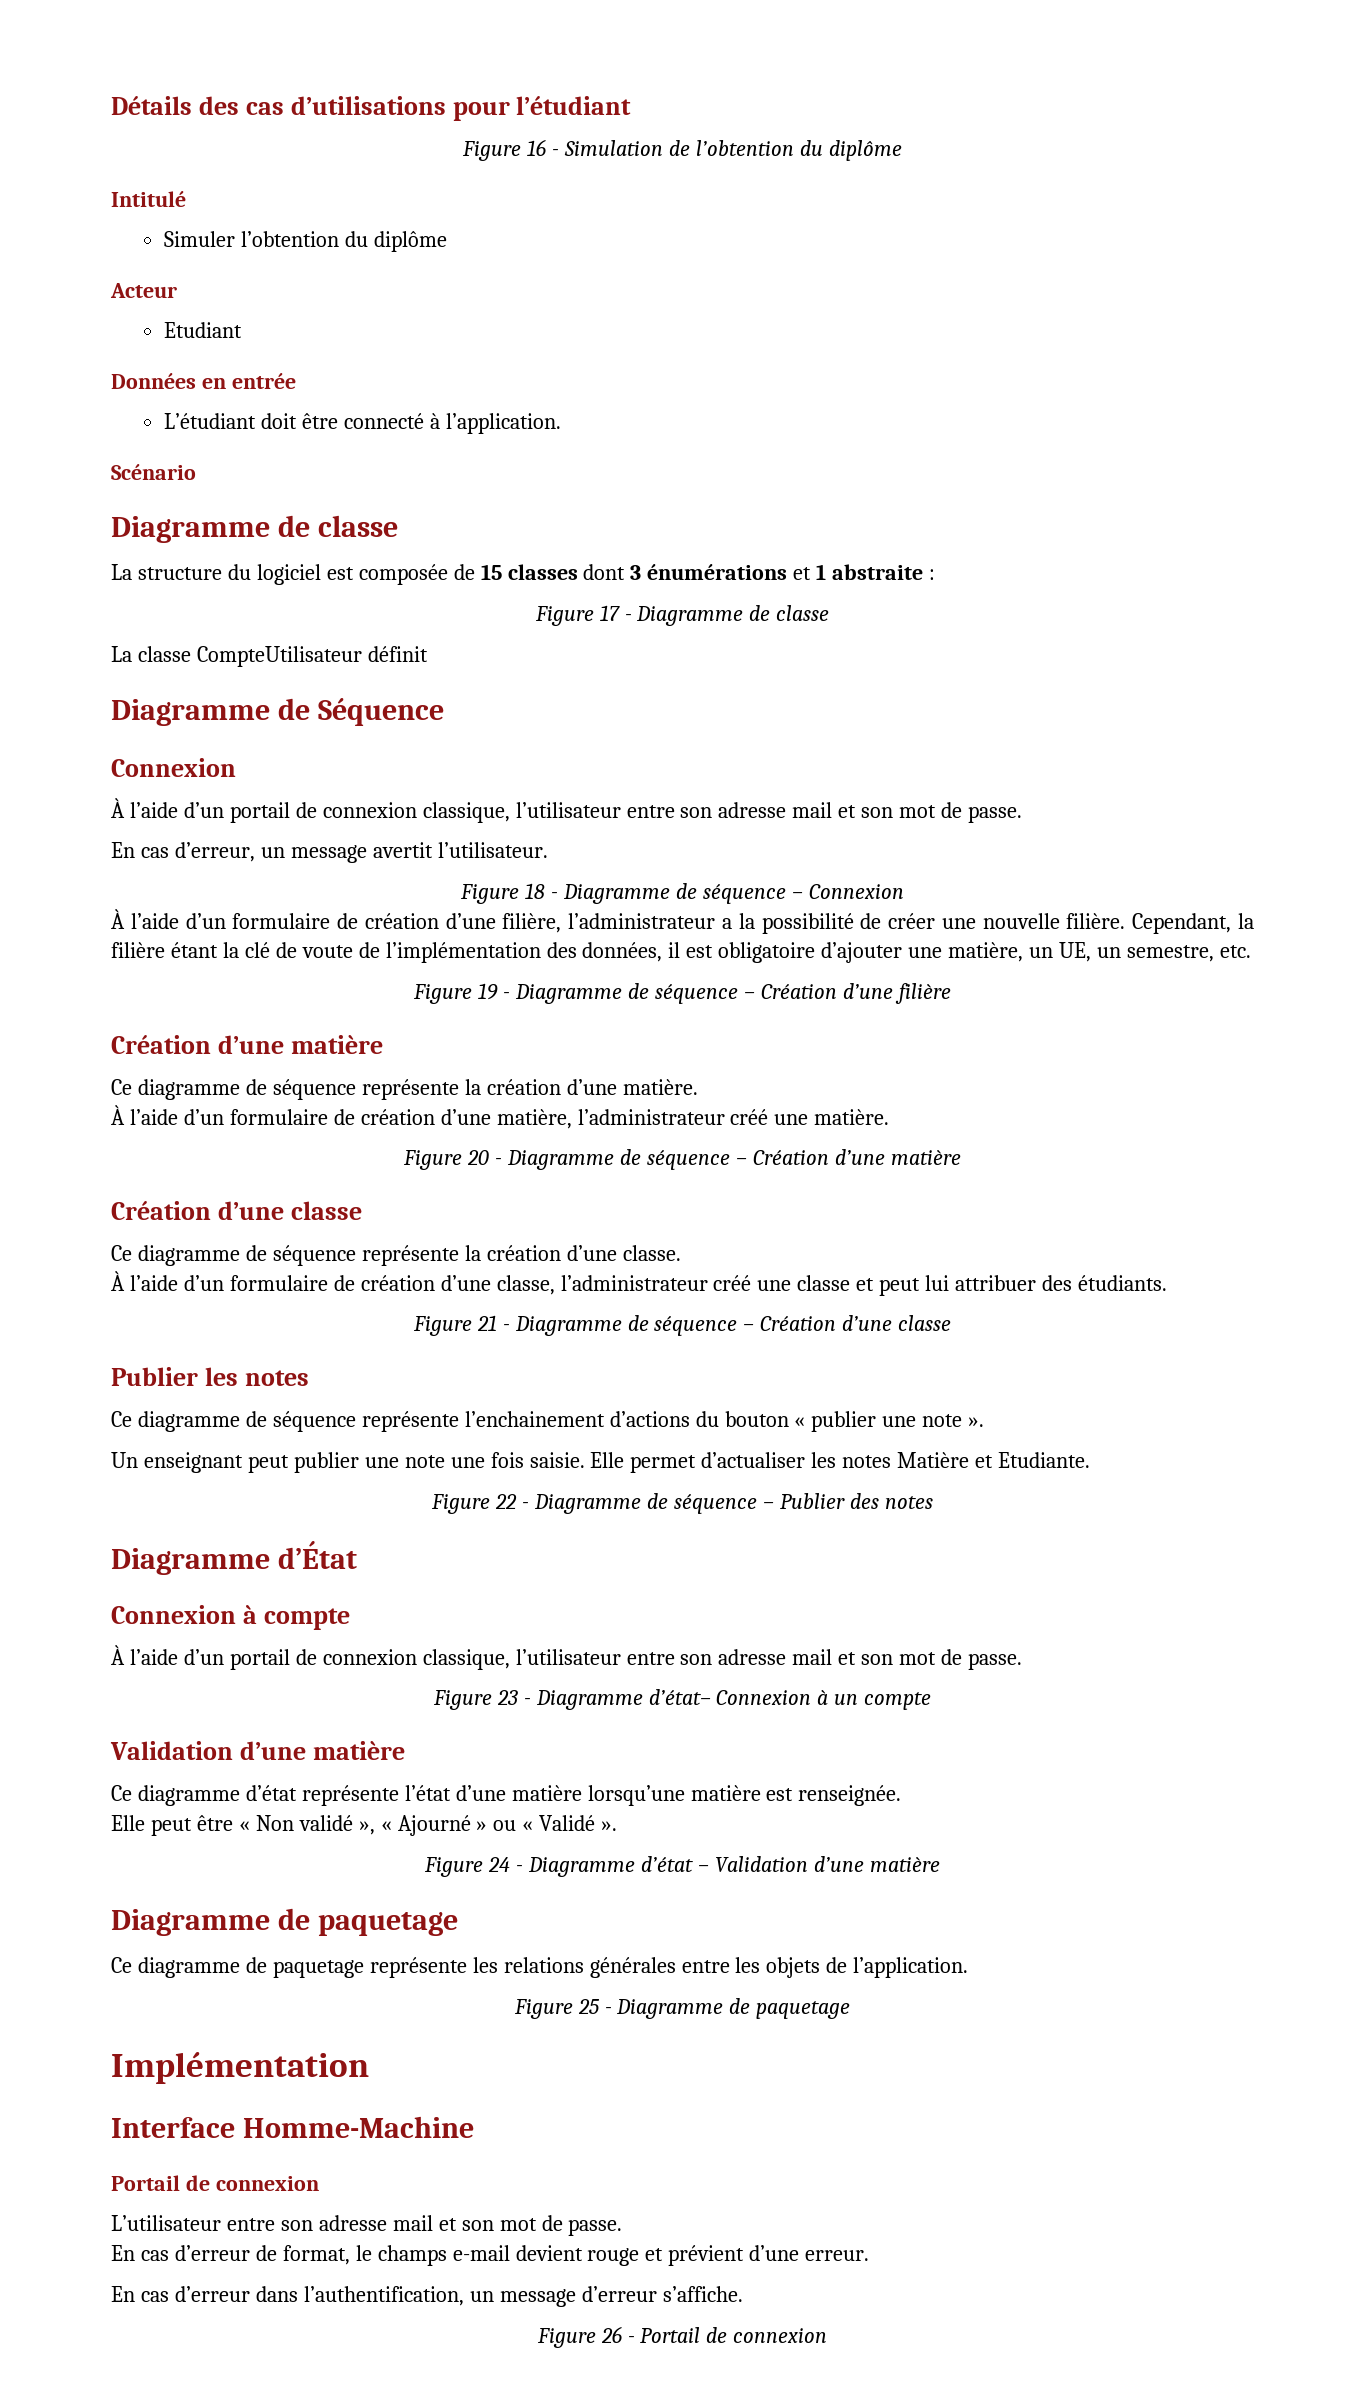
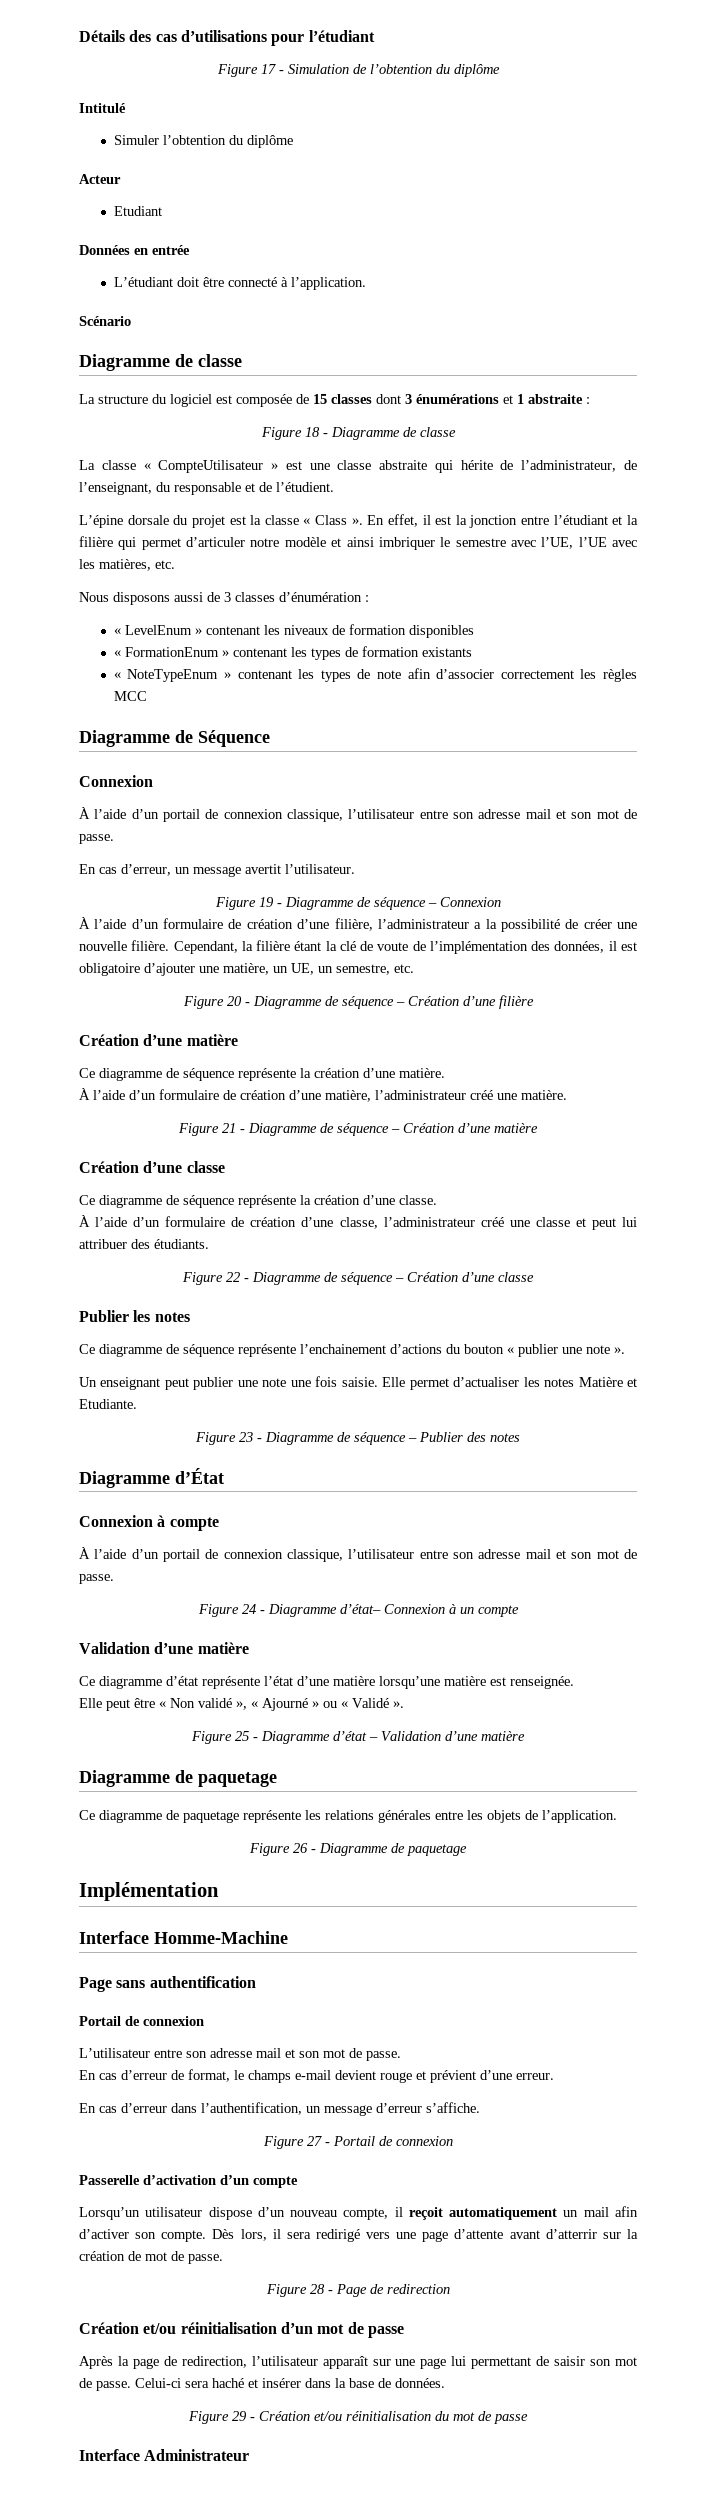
- Figure 16 - Simulation de l’obtention du diplôme
+ Figure 17 - Simulation de l’obtention du diplôme
- Figure 17 - Diagramme de classe
+ Figure 18 - Diagramme de classe
- La classe CompteUtilisateur définit
+ La classe « CompteUtilisateur » est une classe abstraite qui hérite de l’administrateur, de l’enseignant, du responsable et de l’étudient.
+ L’épine dorsale du projet est la classe « Class ». En effet, il est la jonction entre l’étudiant et la filière qui permet d’articuler notre modèle et ainsi imbriquer le semestre avec l’UE, l’UE avec les matières, etc.
+ Nous disposons aussi de 3 classes d’énumération :
+ « LevelEnum » contenant les niveaux de formation disponibles
+ « FormationEnum » contenant les types de formation existants
+ « NoteTypeEnum » contenant les types de note afin d’associer correctement les règles MCC
- Figure 18 - Diagramme de séquence – Connexion
+ Figure 19 - Diagramme de séquence – Connexion
- Figure 19 - Diagramme de séquence – Création d’une filière
+ Figure 20 - Diagramme de séquence – Création d’une filière
- Figure 20 - Diagramme de séquence – Création d’une matière
+ Figure 21 - Diagramme de séquence – Création d’une matière
- Figure 21 - Diagramme de séquence – Création d’une classe
+ Figure 22 - Diagramme de séquence – Création d’une classe
- Figure 22 - Diagramme de séquence – Publier des notes
+ Figure 23 - Diagramme de séquence – Publier des notes
- Figure 23 - Diagramme d’état– Connexion à un compte
+ Figure 24 - Diagramme d’état– Connexion à un compte
- Figure 24 - Diagramme d’état – Validation d’une matière
+ Figure 25 - Diagramme d’état – Validation d’une matière
- Figure 25 - Diagramme de paquetage
+ Figure 26 - Diagramme de paquetage
+ Page sans authentification
- Figure 26 - Portail de connexion
+ Figure 27 - Portail de connexion
+ Passerelle d’activation d’un compte
+ Lorsqu’un utilisateur dispose d’un nouveau compte, il reçoit automatiquement un mail afin d’activer son compte. Dès lors, il sera redirigé vers une page d’attente avant d’atterrir sur la création de mot de passe.
+ Figure 28 - Page de redirection
+ Création et/ou réinitialisation d’un mot de passe
+ Après la page de redirection, l’utilisateur apparaît sur une page lui permettant de saisir son mot de passe. Celui-ci sera haché et insérer dans la base de données.
+ Figure 29 - Création et/ou réinitialisation du mot de passe
+ Interface Administrateur

